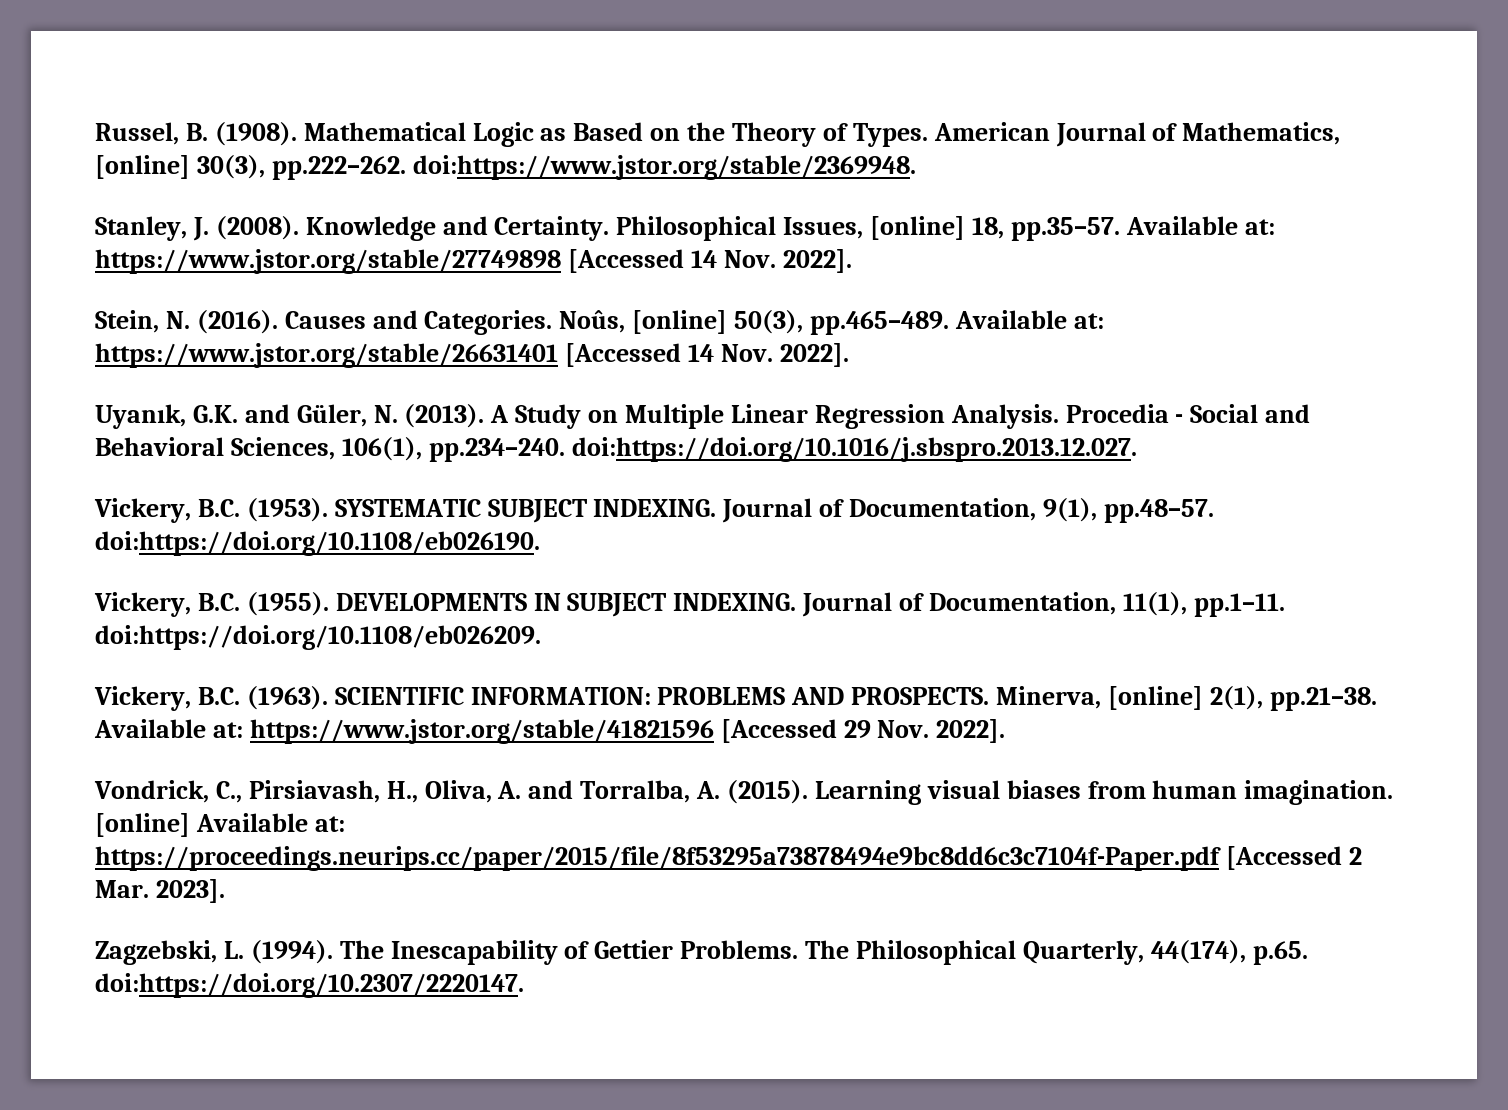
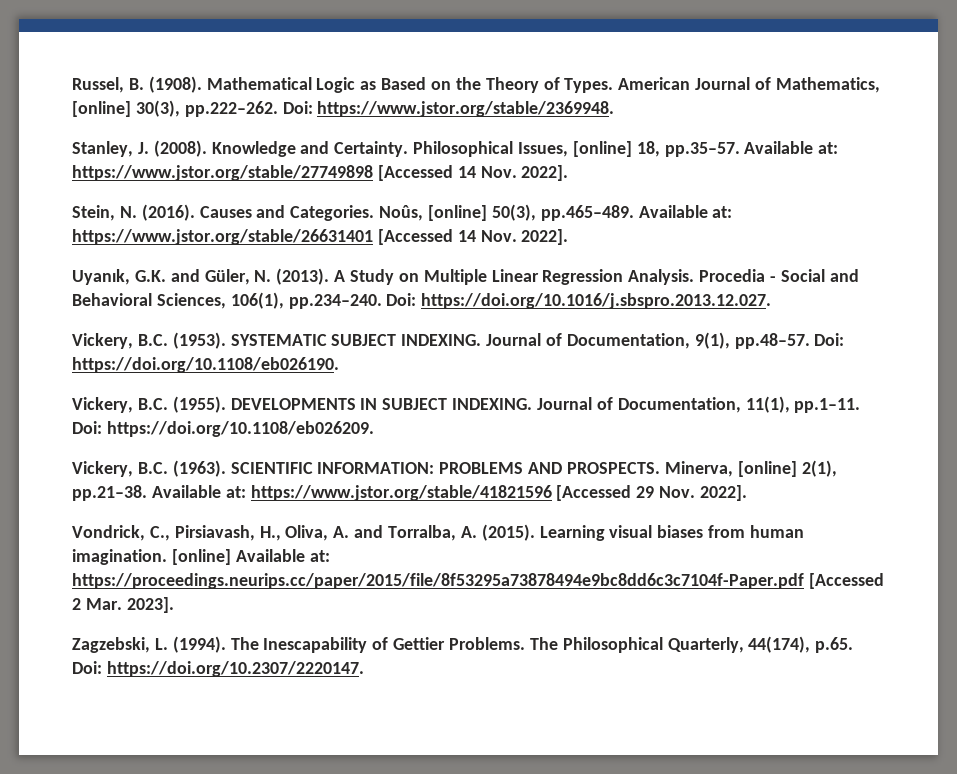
- American Journal of Mathematics, [online] 30(3), pp.222–262. doi:https://www.jstor.org/stable/2369948.
+ American Journal of Mathematics, [online] 30(3), pp.222–262. Doi: https://www.jstor.org/stable/2369948.
- Procedia - Social and Behavioral Sciences, 106(1), pp.234–240. doi:https://doi.org/10.1016/j.sbspro.2013.12.027.
+ Procedia - Social and Behavioral Sciences, 106(1), pp.234–240. Doi: https://doi.org/10.1016/j.sbspro.2013.12.027.
- Journal of Documentation, 9(1), pp.48–57. doi:https://doi.org/10.1108/eb026190.
+ Journal of Documentation, 9(1), pp.48–57. Doi: https://doi.org/10.1108/eb026190.
- Journal of Documentation, 11(1), pp.1–11. doi:https://doi.org/10.1108/eb026209.
+ Journal of Documentation, 11(1), pp.1–11. Doi: https://doi.org/10.1108/eb026209.
- The Philosophical Quarterly, 44(174), p.65. doi:https://doi.org/10.2307/2220147.
+ The Philosophical Quarterly, 44(174), p.65. Doi: https://doi.org/10.2307/2220147.

